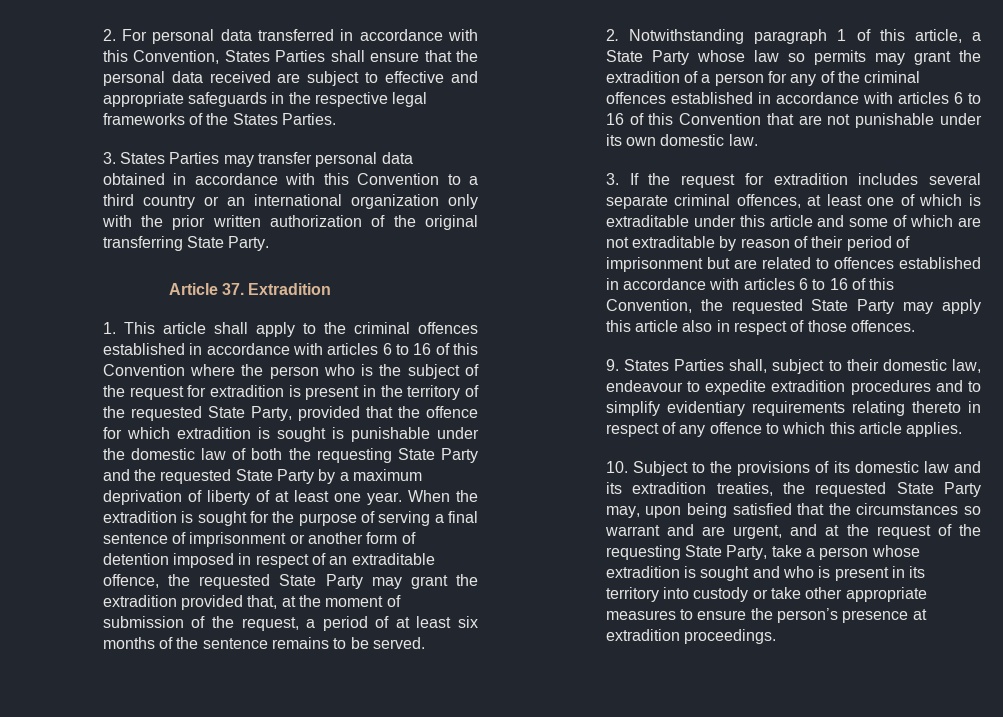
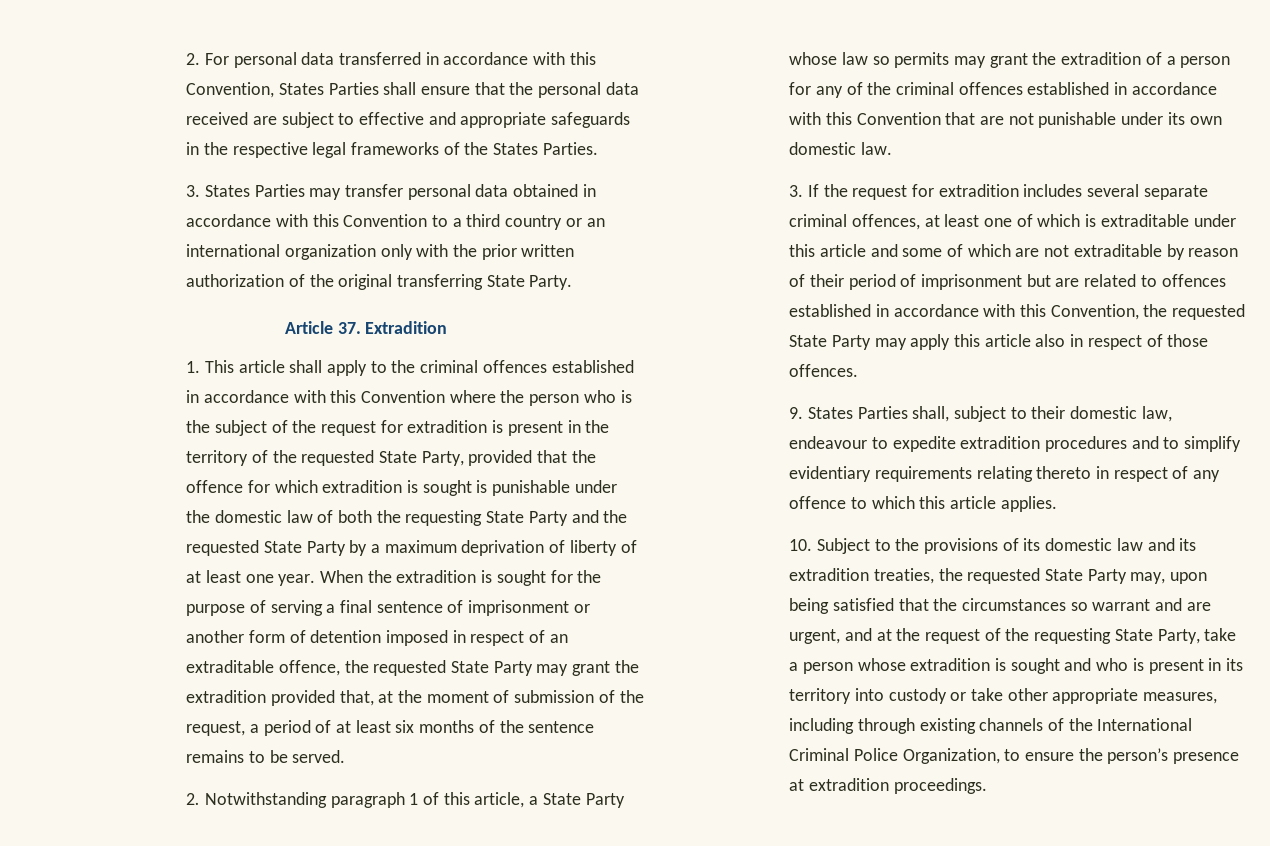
- 1. This article shall apply to the criminal offences established in accordance with articles 6 to 16 of this Convention where the person who is the subject of the request for extradition is present in the territory of the requested State Party, provided that the offence for which extradition is sought is punishable under the domestic law of both the requesting State Party and the requested State Party by a maximum deprivation of liberty of at least one year.
+ 1. This article shall apply to the criminal offences established in accordance with this Convention where the person who is the subject of the request for extradition is present in the territory of the requested State Party, provided that the offence for which extradition is sought is punishable under the domestic law of both the requesting State Party and the requested State Party by a maximum deprivation of liberty of at least one year.
- 2. Notwithstanding paragraph 1 of this article, a State Party whose law so permits may grant the extradition of a person for any of the criminal offences established in accordance with articles 6 to 16 of this Convention that are not punishable under its own domestic law.
+ 2. Notwithstanding paragraph 1 of this article, a State Party whose law so permits may grant the extradition of a person for any of the criminal offences established in accordance with this Convention that are not punishable under its own domestic law.
- 3. If the request for extradition includes several separate criminal offences, at least one of which is extraditable under this article and some of which are not extraditable by reason of their period of imprisonment but are related to offences established in accordance with articles 6 to 16 of this Convention, the requested State Party may apply this article also in respect of those offences.
+ 3. If the request for extradition includes several separate criminal offences, at least one of which is extraditable under this article and some of which are not extraditable by reason of their period of imprisonment but are related to offences established in accordance with this Convention, the requested State Party may apply this article also in respect of those offences.
- 10. Subject to the provisions of its domestic law and its extradition treaties, the requested State Party may, upon being satisfied that the circumstances so warrant and are urgent, and at the request of the requesting State Party, take a person whose extradition is sought and who is present in its territory into custody or take other appropriate measures to ensure the person’s presence at extradition proceedings.
+ 10. Subject to the provisions of its domestic law and its extradition treaties, the requested State Party may, upon being satisfied that the circumstances so warrant and are urgent, and at the request of the requesting State Party, take a person whose extradition is sought and who is present in its territory into custody or take other appropriate measures, including through existing channels of the International Criminal Police Organization, to ensure the person’s presence at extradition proceedings.

